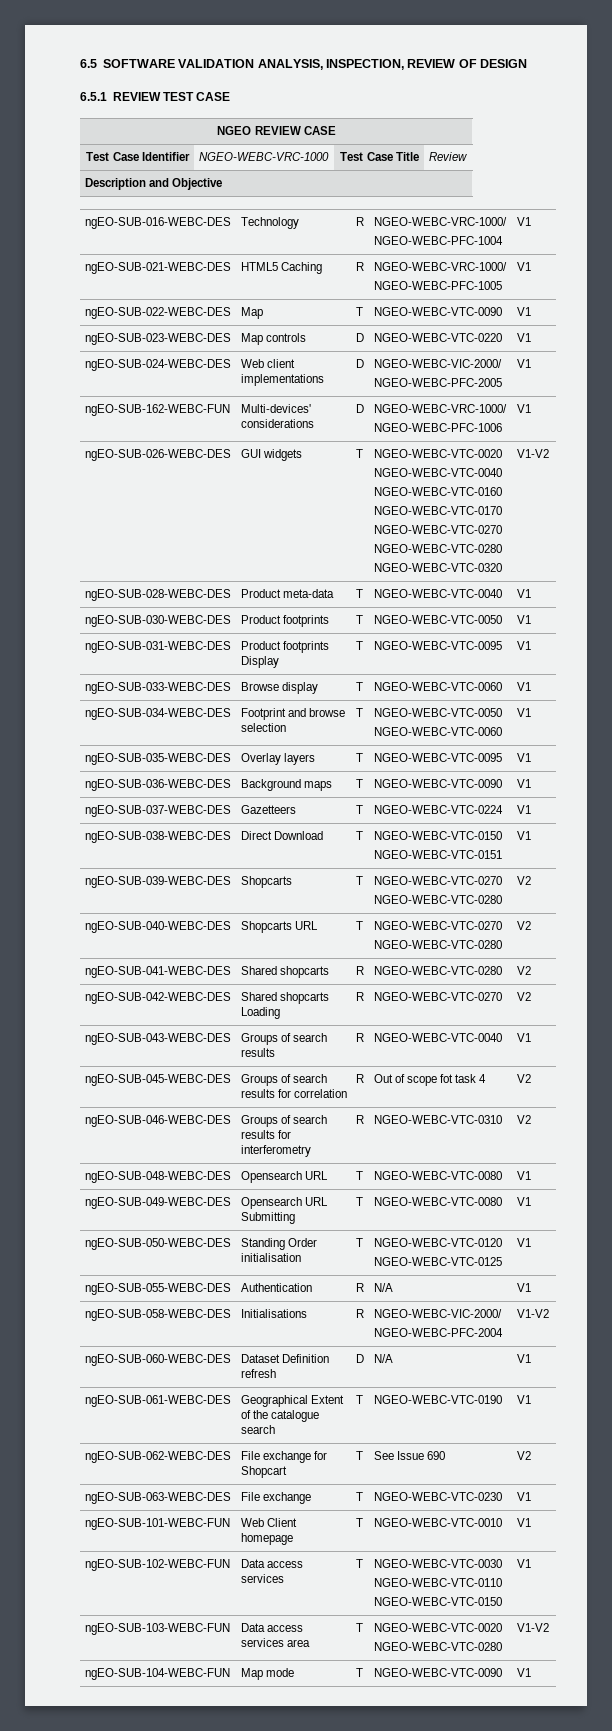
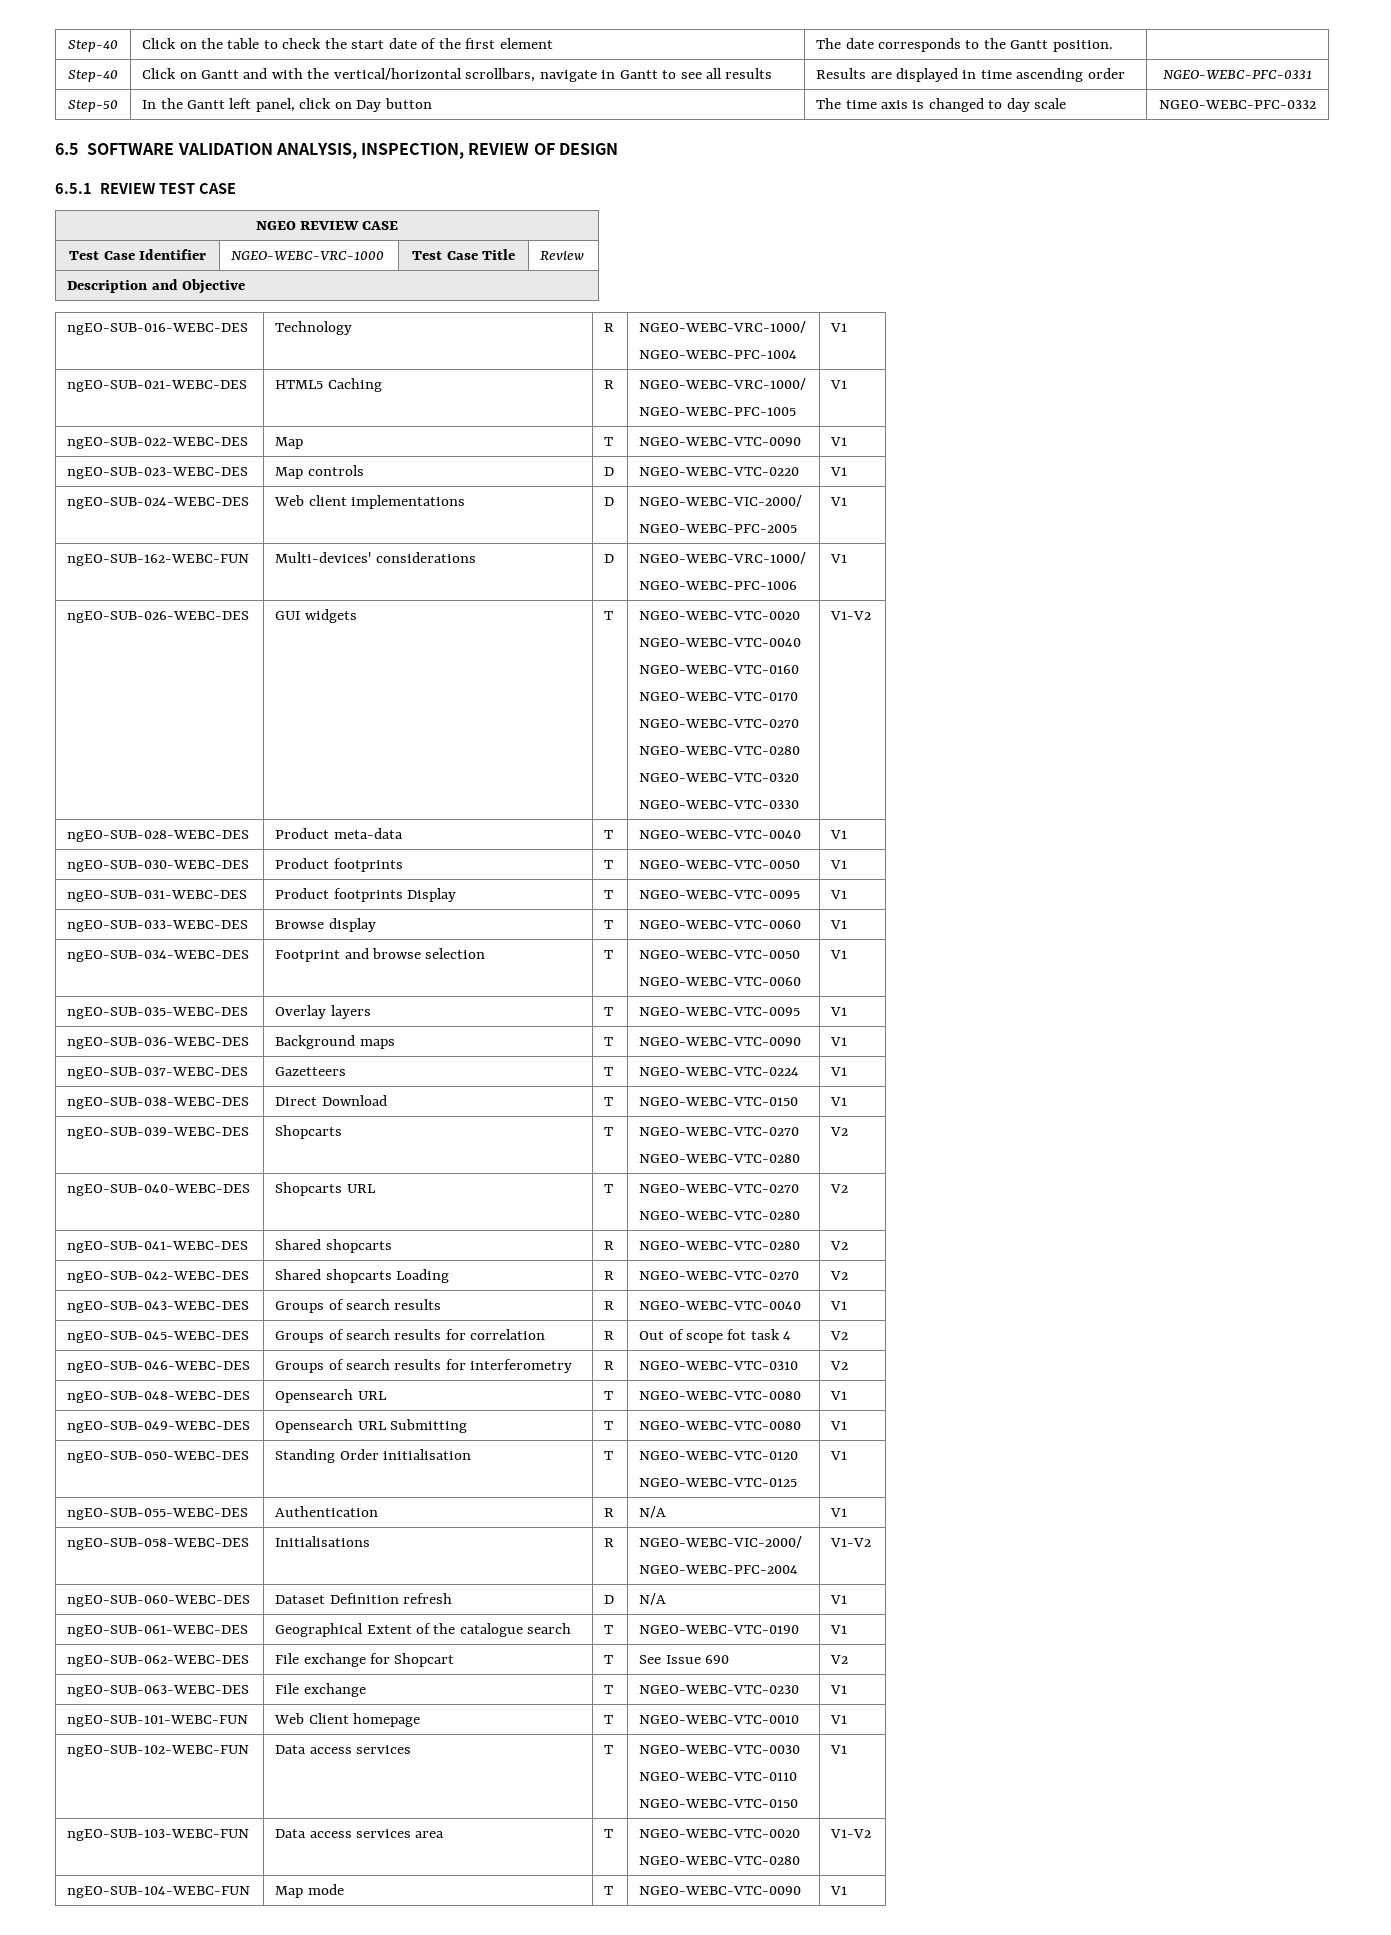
+ Step-40 | Click on the table to check the start date of the first element | The date corresponds to the Gantt position. |
+ Step-40 | Click on Gantt and with the vertical/horizontal scrollbars, navigate in Gantt to see all results | Results are displayed in time ascending order | NGEO-WEBC-PFC-0331
+ Step-50 | In the Gantt left panel, click on Day button | The time axis is changed to day scale | NGEO-WEBC-PFC-0332
  ngEO-SUB-026-WEBC-DES | GUI widgets | T | NGEO-WEBC-VTC-0020
  NGEO-WEBC-VTC-0040
  NGEO-WEBC-VTC-0160
  NGEO-WEBC-VTC-0170
  NGEO-WEBC-VTC-0270
  NGEO-WEBC-VTC-0280
- NGEO-WEBC-VTC-0320 | V1-V2
+ NGEO-WEBC-VTC-0320
+ NGEO-WEBC-VTC-0330 | V1-V2
- ngEO-SUB-038-WEBC-DES | Direct Download | T | NGEO-WEBC-VTC-0150
- NGEO-WEBC-VTC-0151 | V1
+ ngEO-SUB-038-WEBC-DES | Direct Download | T | NGEO-WEBC-VTC-0150 | V1

